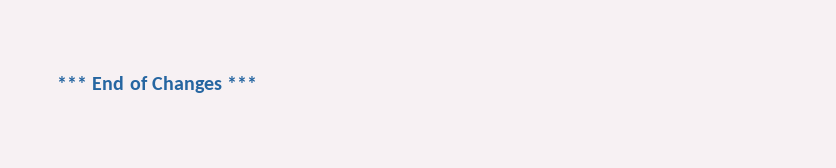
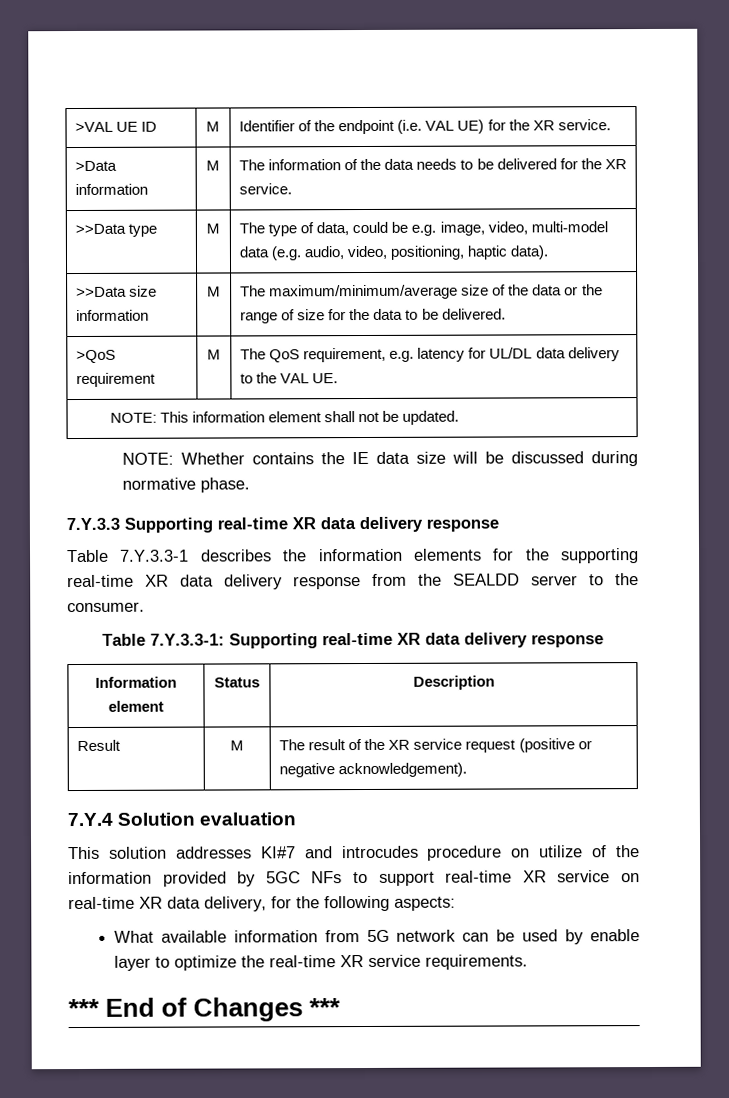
+ >VAL UE ID | M | Identifier of the endpoint (i.e. VAL UE) for the XR service.
+ >Data information | M | The information of the data needs to be delivered for the XR service.
+ >>Data type | M | The type of data, could be e.g. image, video, multi-model data (e.g. audio, video, positioning, haptic data).
+ >>Data size information | M | The maximum/minimum/average size of the data or the range of size for the data to be delivered.
+ >QoS requirement | M | The QoS requirement, e.g. latency for UL/DL data delivery to the VAL UE.
+ NOTE: This information element shall not be updated.
+ NOTE: Whether contains the IE data size will be discussed during normative phase.
+ 7.Y.3.3 Supporting real-time XR data delivery response
+ Table 7.Y.3.3-1 describes the information elements for the supporting real-time XR data delivery response from the SEALDD server to the consumer.
+ Table 7.Y.3.3-1: Supporting real-time XR data delivery response
+ Information element | Status | Description
+ Result | M | The result of the XR service request (positive or negative acknowledgement).
+ 7.Y.4 Solution evaluation
+ This solution addresses KI#7 and introcudes procedure on utilize of the information provided by 5GC NFs to support real-time XR service on real-time XR data delivery, for the following aspects:
+ What available information from 5G network can be used by enable layer to optimize the real-time XR service requirements.

